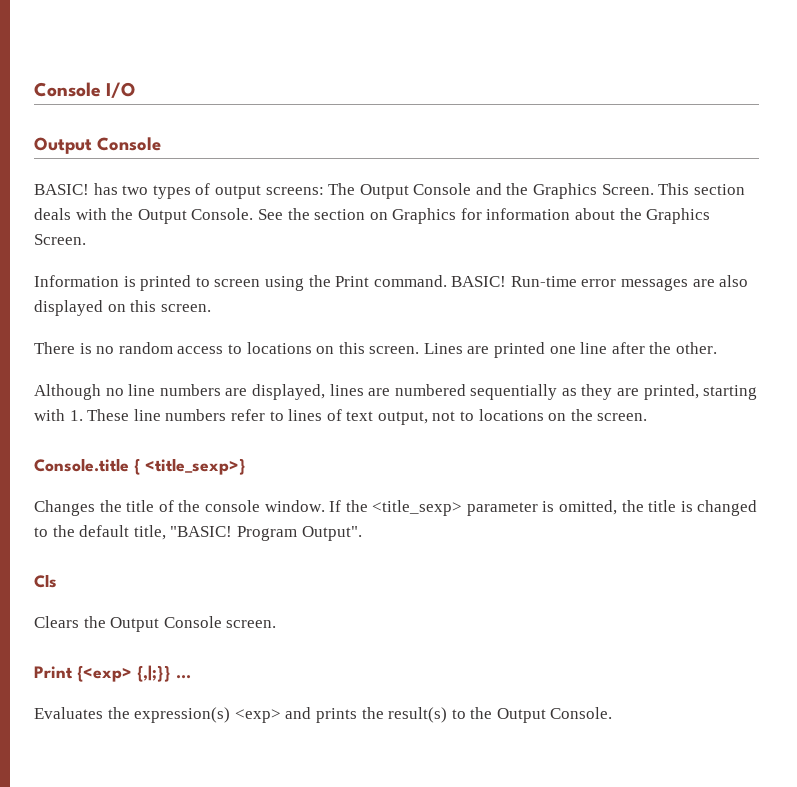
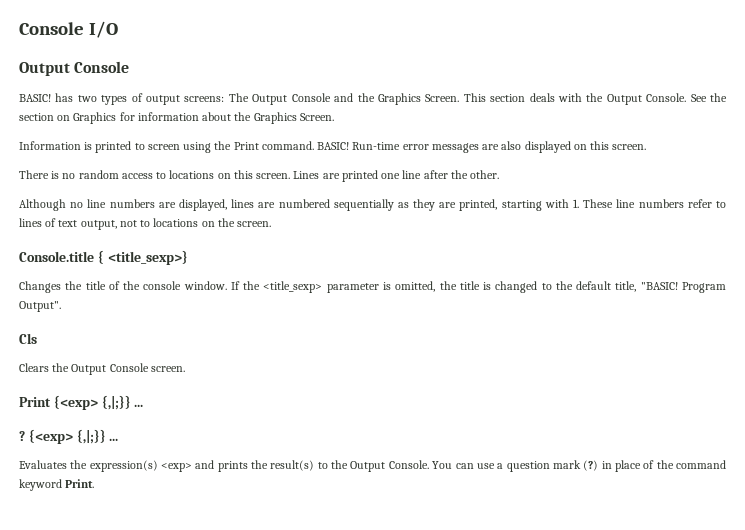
+ ? {<exp> {,|;}} ...
+ You can use a question mark (?) in place of the command keyword Print.

